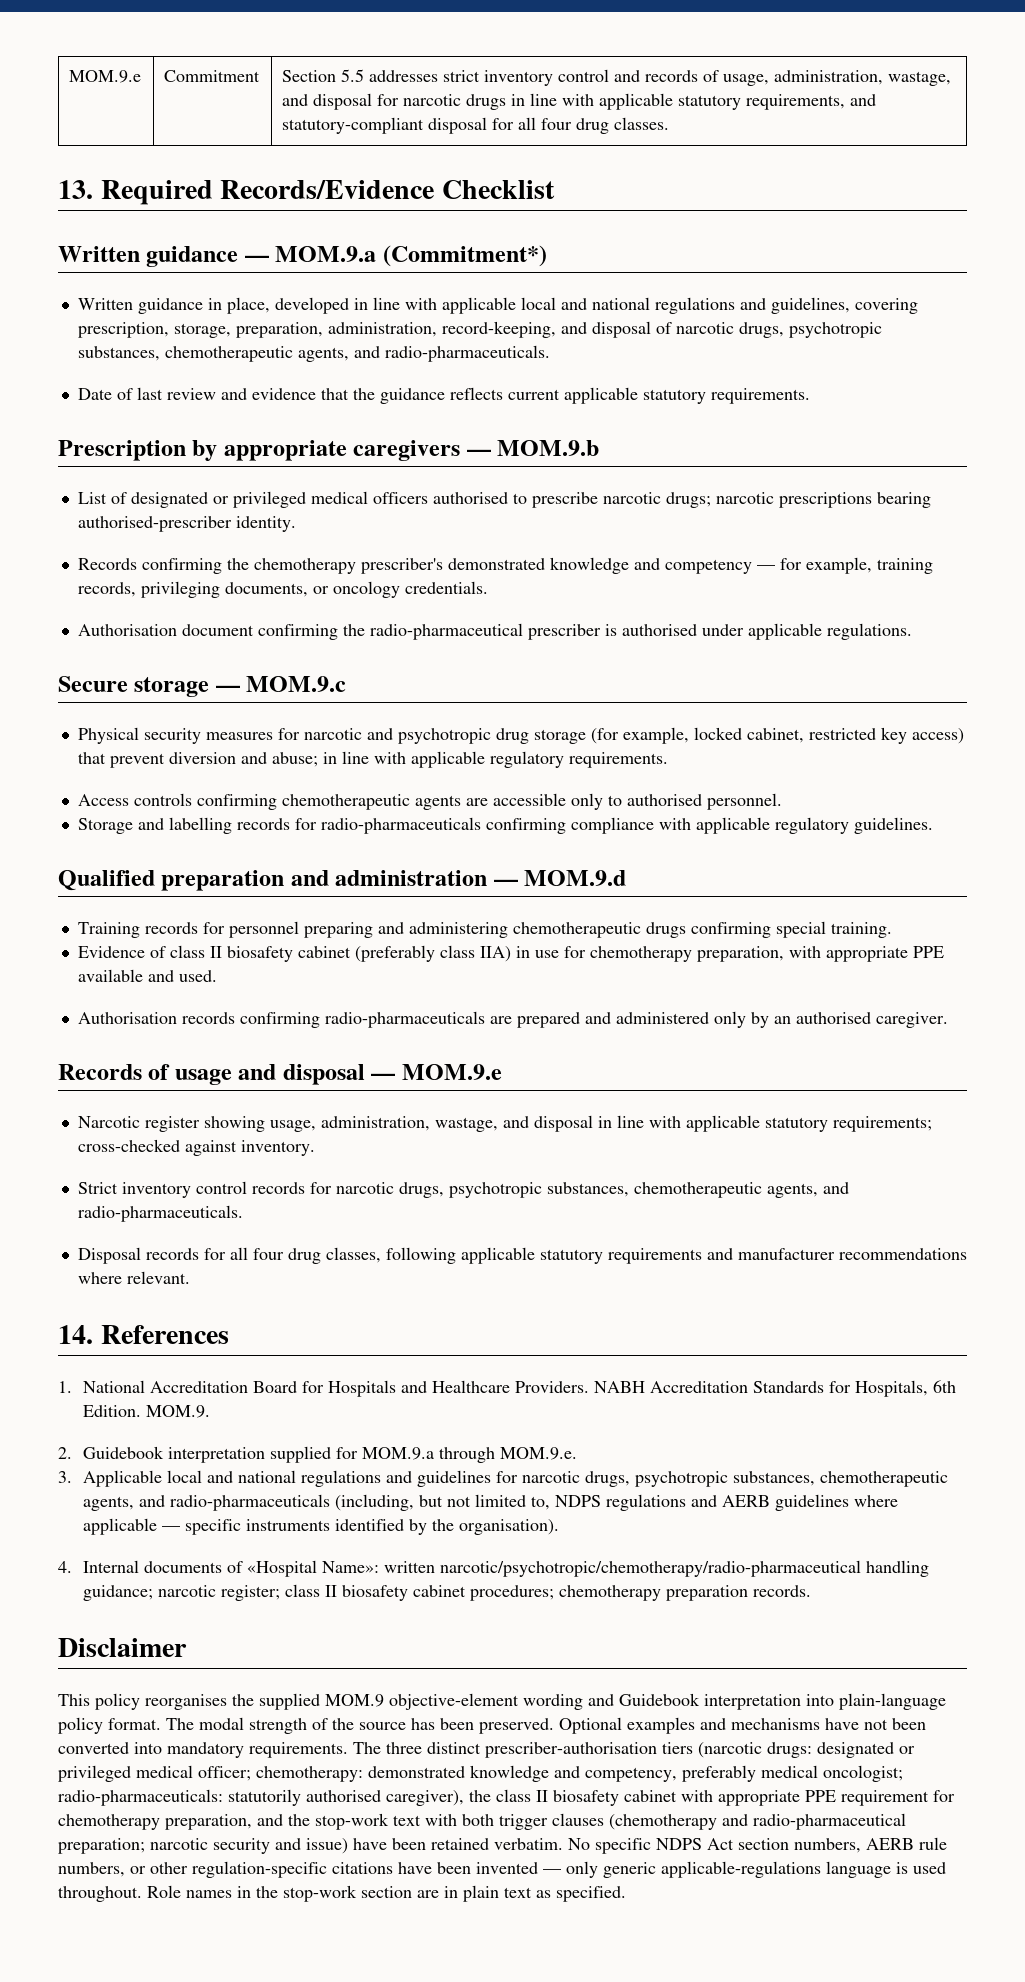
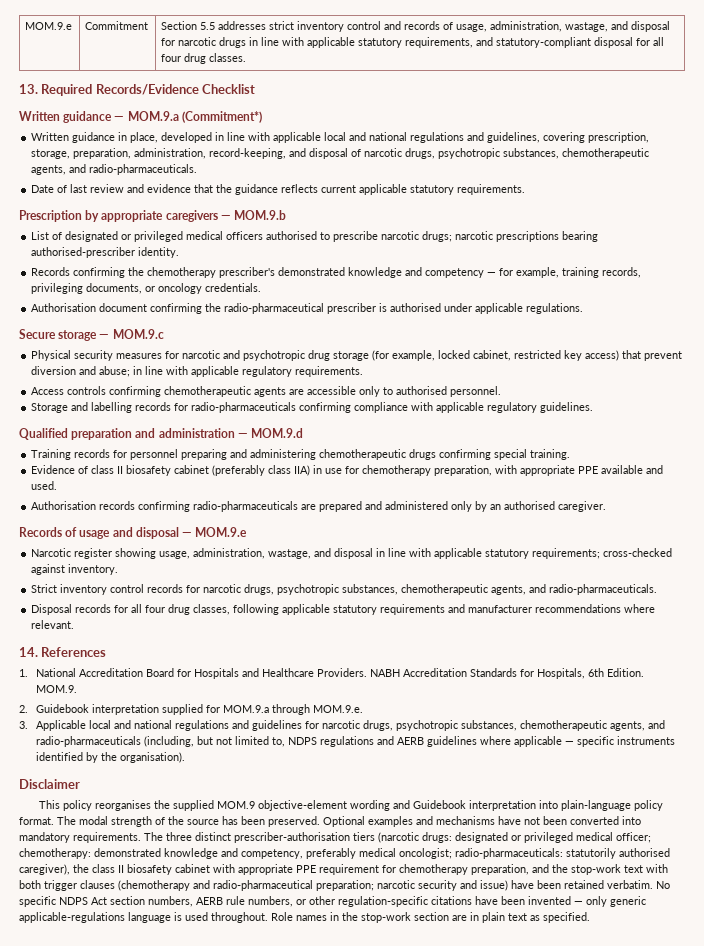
- 4. Internal documents of «Hospital Name»: written narcotic/psychotropic/chemotherapy/radio-pharmaceutical handling guidance; narcotic register; class II biosafety cabinet procedures; chemotherapy preparation records.

